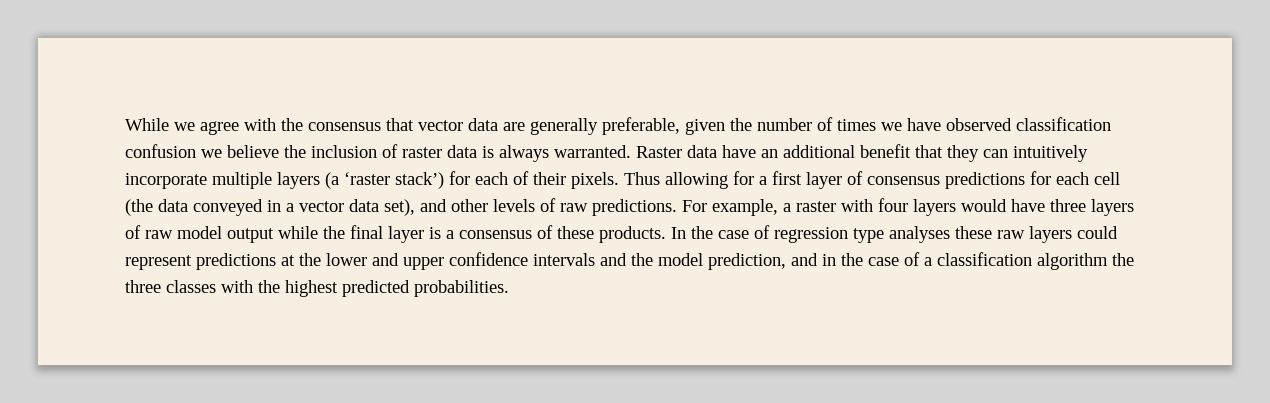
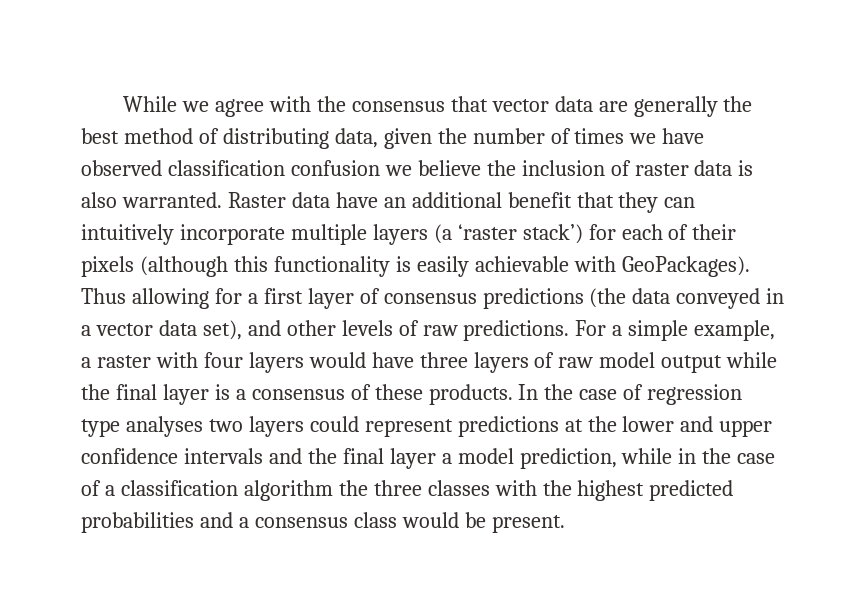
- While we agree with the consensus that vector data are generally preferable, given the number of times we have observed classification confusion we believe the inclusion of raster data is always warranted.
+ While we agree with the consensus that vector data are generally the best method of distributing data, given the number of times we have observed classification confusion we believe the inclusion of raster data is also warranted.
- Raster data have an additional benefit that they can intuitively incorporate multiple layers (a ‘raster stack’) for each of their pixels.
+ Raster data have an additional benefit that they can intuitively incorporate multiple layers (a ‘raster stack’) for each of their pixels (although this functionality is easily achievable with GeoPackages).
- Thus allowing for a first layer of consensus predictions for each cell (the data conveyed in a vector data set), and other levels of raw predictions.
+ Thus allowing for a first layer of consensus predictions (the data conveyed in a vector data set), and other levels of raw predictions.
- For example, a raster with four layers would have three layers of raw model output while the final layer is a consensus of these products.
+ For a simple example, a raster with four layers would have three layers of raw model output while the final layer is a consensus of these products.
- In the case of regression type analyses these raw layers could represent predictions at the lower and upper confidence intervals and the model prediction, and in the case of a classification algorithm the three classes with the highest predicted probabilities.
+ In the case of regression type analyses two layers could represent predictions at the lower and upper confidence intervals and the final layer a model prediction, while in the case of a classification algorithm the three classes with the highest predicted probabilities and a consensus class would be present.

